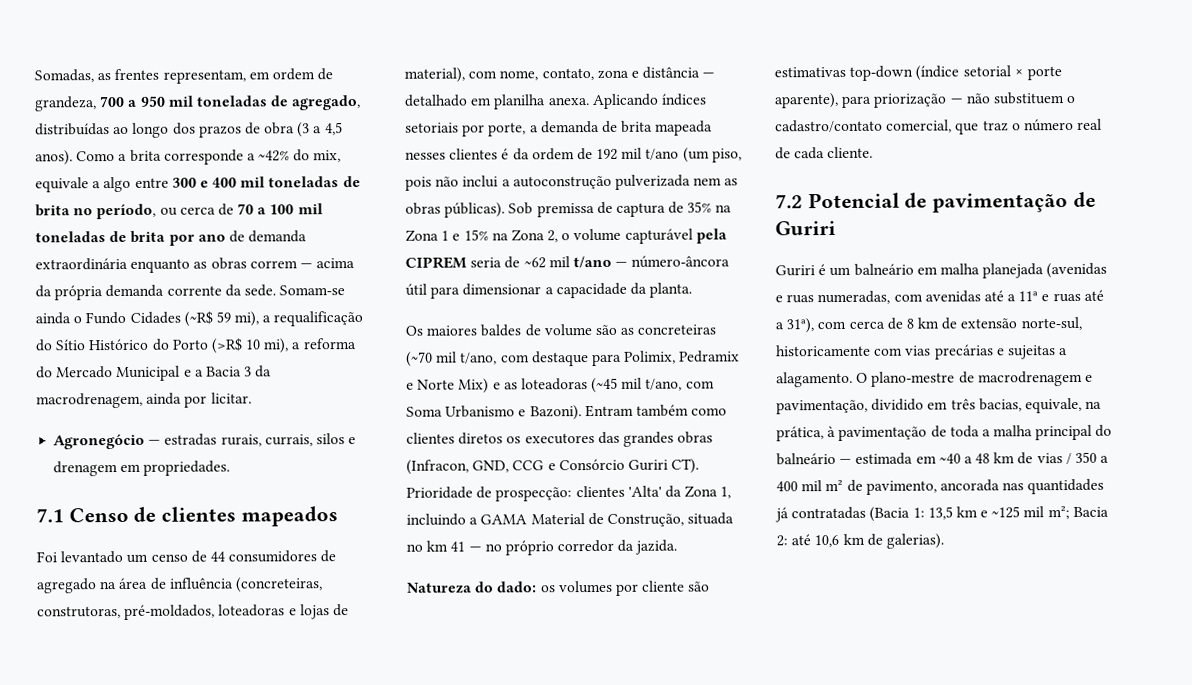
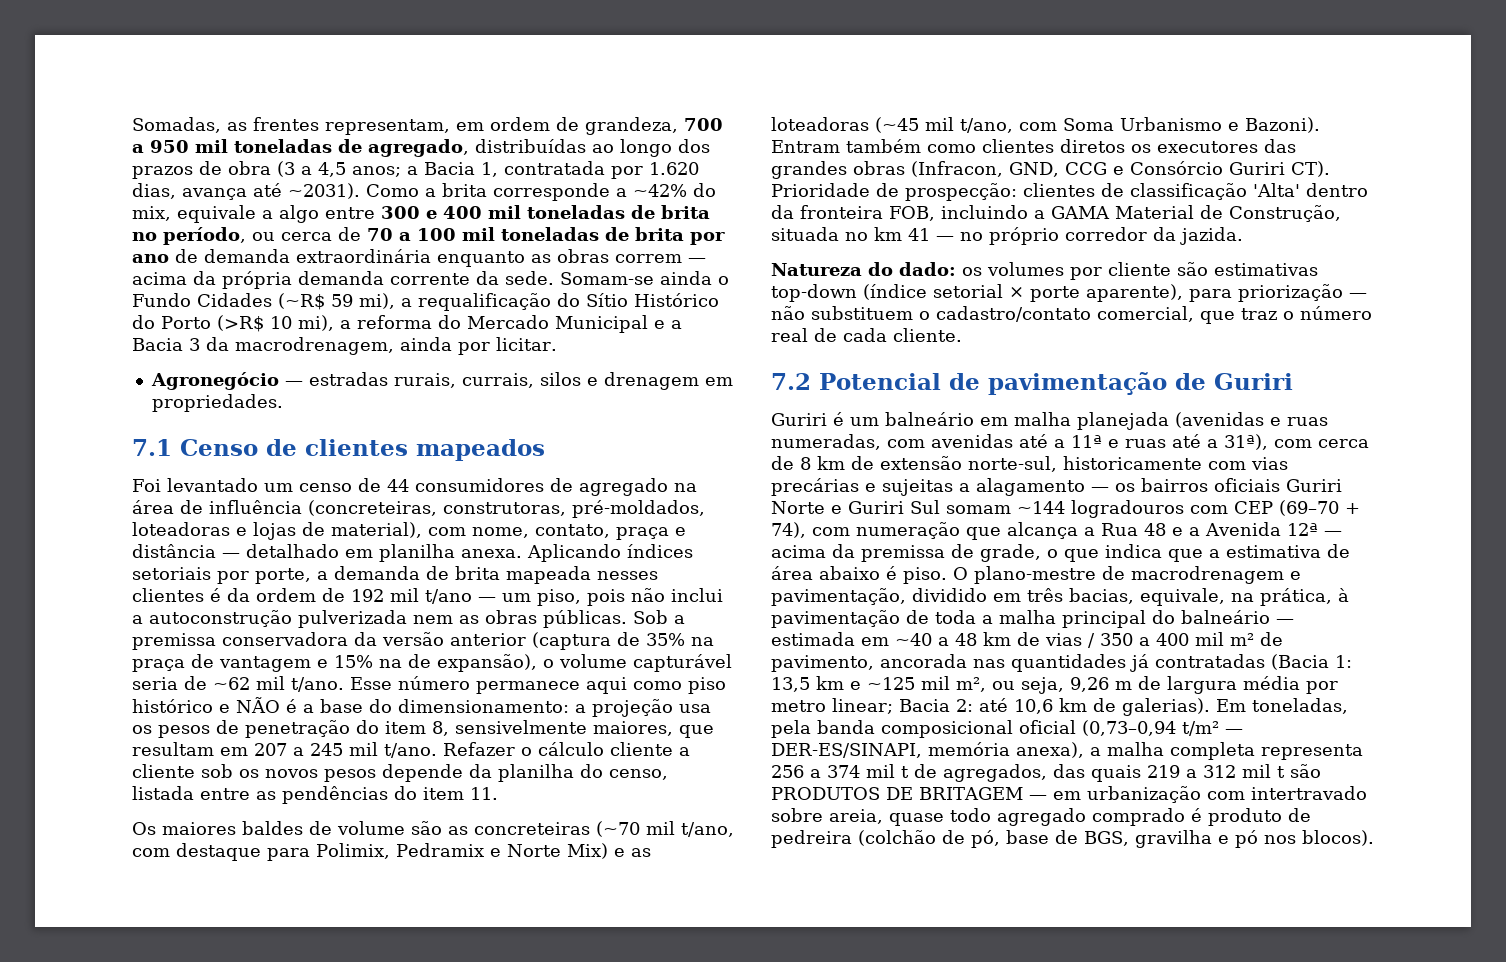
- Somadas, as frentes representam, em ordem de grandeza, 700 a 950 mil toneladas de agregado, distribuídas ao longo dos prazos de obra (3 a 4,5 anos).
+ Somadas, as frentes representam, em ordem de grandeza, 700 a 950 mil toneladas de agregado, distribuídas ao longo dos prazos de obra (3 a 4,5 anos; a Bacia 1, contratada por 1.620 dias, avança até ~2031).
- Foi levantado um censo de 44 consumidores de agregado na área de influência (concreteiras, construtoras, pré-moldados, loteadoras e lojas de material), com nome, contato, zona e distância — detalhado em planilha anexa.
+ Foi levantado um censo de 44 consumidores de agregado na área de influência (concreteiras, construtoras, pré-moldados, loteadoras e lojas de material), com nome, contato, praça e distância — detalhado em planilha anexa.
- Aplicando índices setoriais por porte, a demanda de brita mapeada nesses clientes é da ordem de 192 mil t/ano (um piso, pois não inclui a autoconstrução pulverizada nem as obras públicas). Sob premissa de captura de 35% na Zona 1 e 15% na Zona 2, o volume capturável pela CIPREM seria de ~62 mil t/ano — número-âncora útil para dimensionar a capacidade da planta.
+ Aplicando índices setoriais por porte, a demanda de brita mapeada nesses clientes é da ordem de 192 mil t/ano — um piso, pois não inclui a autoconstrução pulverizada nem as obras públicas. Sob a premissa conservadora da versão anterior (captura de 35% na praça de vantagem e 15% na de expansão), o volume capturável seria de ~62 mil t/ano. Esse número permanece aqui como piso histórico e NÃO é a base do dimensionamento: a projeção usa os pesos de penetração do item 8, sensivelmente maiores, que resultam em 207 a 245 mil t/ano. Refazer o cálculo cliente a cliente sob os novos pesos depende da planilha do censo, listada entre as pendências do item 11.
- Entram também como clientes diretos os executores das grandes obras (Infracon, GND, CCG e Consórcio Guriri CT). Prioridade de prospecção: clientes 'Alta' da Zona 1, incluindo a GAMA Material de Construção, situada no km 41 — no próprio corredor da jazida.
+ Entram também como clientes diretos os executores das grandes obras (Infracon, GND, CCG e Consórcio Guriri CT). Prioridade de prospecção: clientes de classificação 'Alta' dentro da fronteira FOB, incluindo a GAMA Material de Construção, situada no km 41 — no próprio corredor da jazida.
- Guriri é um balneário em malha planejada (avenidas e ruas numeradas, com avenidas até a 11ª e ruas até a 31ª), com cerca de 8 km de extensão norte-sul, historicamente com vias precárias e sujeitas a alagamento.
+ Guriri é um balneário em malha planejada (avenidas e ruas numeradas, com avenidas até a 11ª e ruas até a 31ª), com cerca de 8 km de extensão norte-sul, historicamente com vias precárias e sujeitas a alagamento — os bairros oficiais Guriri Norte e Guriri Sul somam ~144 logradouros com CEP (69–70 + 74), com numeração que alcança a Rua 48 e a Avenida 12ª — acima da premissa de grade, o que indica que a estimativa de área abaixo é piso.
- O plano-mestre de macrodrenagem e pavimentação, dividido em três bacias, equivale, na prática, à pavimentação de toda a malha principal do balneário — estimada em ~40 a 48 km de vias / 350 a 400 mil m² de pavimento, ancorada nas quantidades já contratadas (Bacia 1: 13,5 km e ~125 mil m²; Bacia 2: até 10,6 km de galerias).
+ O plano-mestre de macrodrenagem e pavimentação, dividido em três bacias, equivale, na prática, à pavimentação de toda a malha principal do balneário — estimada em ~40 a 48 km de vias / 350 a 400 mil m² de pavimento, ancorada nas quantidades já contratadas (Bacia 1: 13,5 km e ~125 mil m², ou seja, 9,26 m de largura média por metro linear; Bacia 2: até 10,6 km de galerias).
+ Em toneladas, pela banda composicional oficial (0,73–0,94 t/m² — DER-ES/SINAPI, memória anexa), a malha completa representa 256 a 374 mil t de agregados, das quais 219 a 312 mil t são PRODUTOS DE BRITAGEM — em urbanização com intertravado sobre areia, quase todo agregado comprado é produto de pedreira (colchão de pó, base de BGS, gravilha e pó nos blocos).

